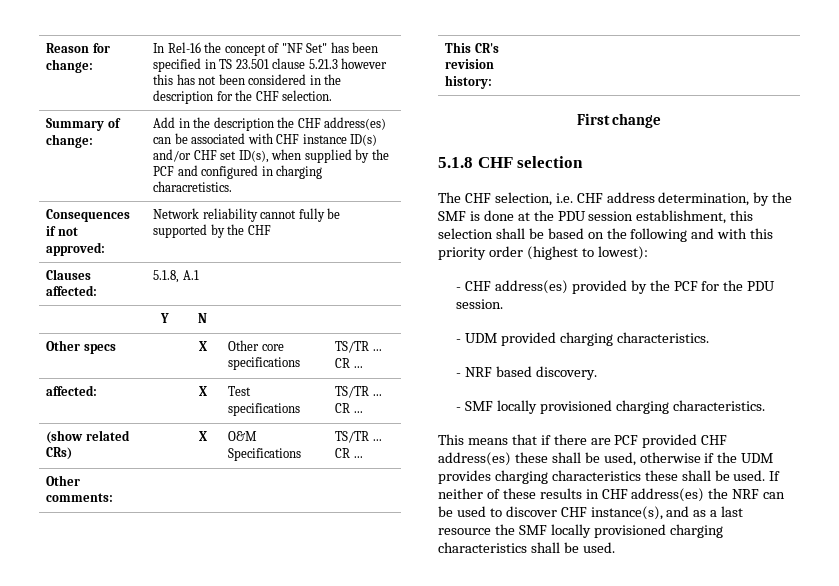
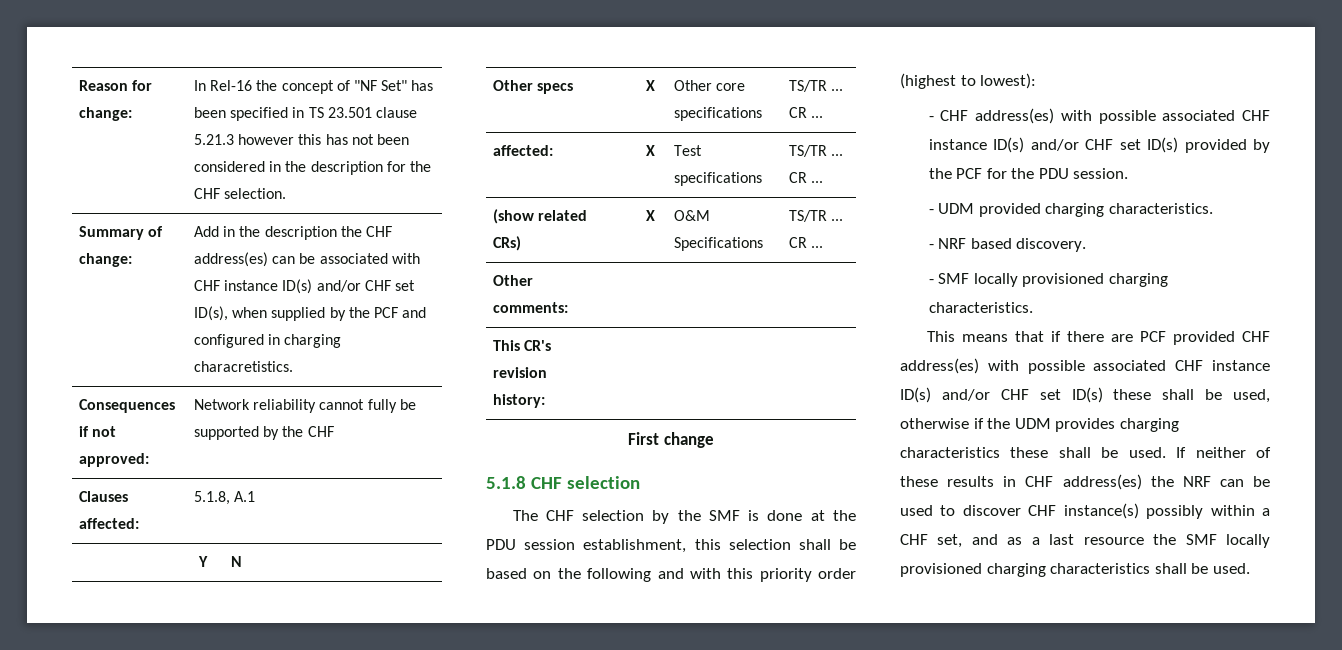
- The CHF selection, i.e. CHF address determination, by the SMF is done at the PDU session establishment, this selection shall be based on the following and with this priority order (highest to lowest):
+ The CHF selection by the SMF is done at the PDU session establishment, this selection shall be based on the following and with this priority order (highest to lowest):
- - CHF address(es) provided by the PCF for the PDU session.
+ - CHF address(es) with possible associated CHF instance ID(s) and/or CHF set ID(s) provided by the PCF for the PDU session.
- This means that if there are PCF provided CHF address(es) these shall be used, otherwise if the UDM provides charging characteristics these shall be used.
+ This means that if there are PCF provided CHF address(es) with possible associated CHF instance ID(s) and/or CHF set ID(s) these shall be used, otherwise if the UDM provides charging characteristics these shall be used.
- If neither of these results in CHF address(es) the NRF can be used to discover CHF instance(s), and as a last resource the SMF locally provisioned charging characteristics shall be used.
+ If neither of these results in CHF address(es) the NRF can be used to discover CHF instance(s) possibly within a CHF set, and as a last resource the SMF locally provisioned charging characteristics shall be used.

